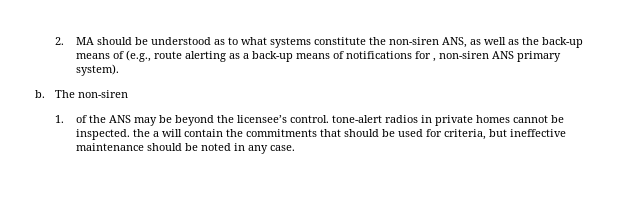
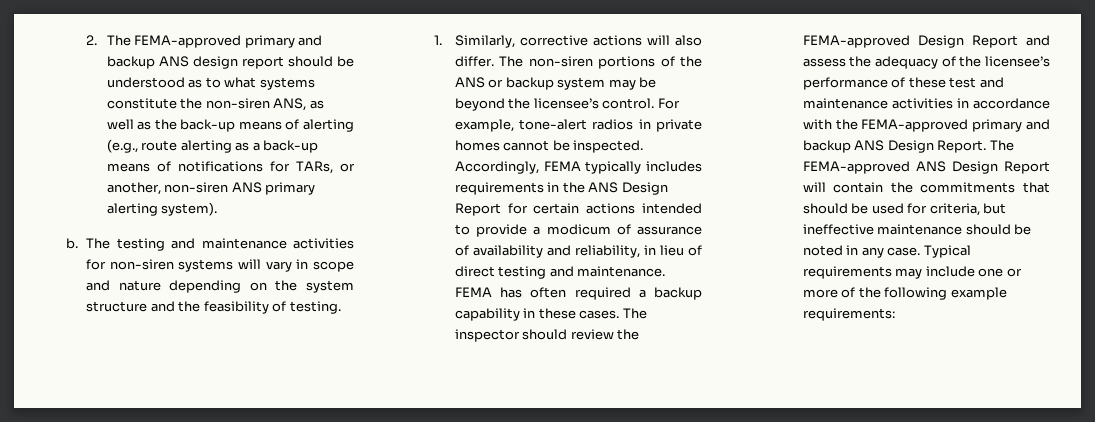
- 2. MA should be understood as to what systems constitute the non-siren ANS, as well as the back-up means of (e.g., route alerting as a back-up means of notifications for , non-siren ANS primary system).
+ 2. The FEMA-approved primary and backup ANS design report should be understood as to what systems constitute the non-siren ANS, as well as the back-up means of alerting (e.g., route alerting as a back-up means of notifications for TARs, or another, non-siren ANS primary alerting system).
- The non-siren
- 1. of the ANS may be beyond the licensee’s control. tone-alert radios in private homes cannot be inspected. the a will contain the commitments that should be used for criteria, but ineffective maintenance should be noted in any case.
+ The testing and maintenance activities for non-siren systems will vary in scope and nature depending on the system structure and the feasibility of testing.
+ 1. Similarly, corrective actions will also differ. The non-siren portions of the ANS or backup system may be beyond the licensee’s control. For example, tone-alert radios in private homes cannot be inspected. Accordingly, FEMA typically includes requirements in the ANS Design Report for certain actions intended to provide a modicum of assurance of availability and reliability, in lieu of direct testing and maintenance. FEMA has often required a backup capability in these cases. The inspector should review the FEMA-approved Design Report and assess the adequacy of the licensee’s performance of these test and maintenance activities in accordance with the FEMA-approved primary and backup ANS Design Report. The FEMA-approved ANS Design Report will contain the commitments that should be used for criteria, but ineffective maintenance should be noted in any case.
+ Typical requirements may include one or more of the following example requirements:

